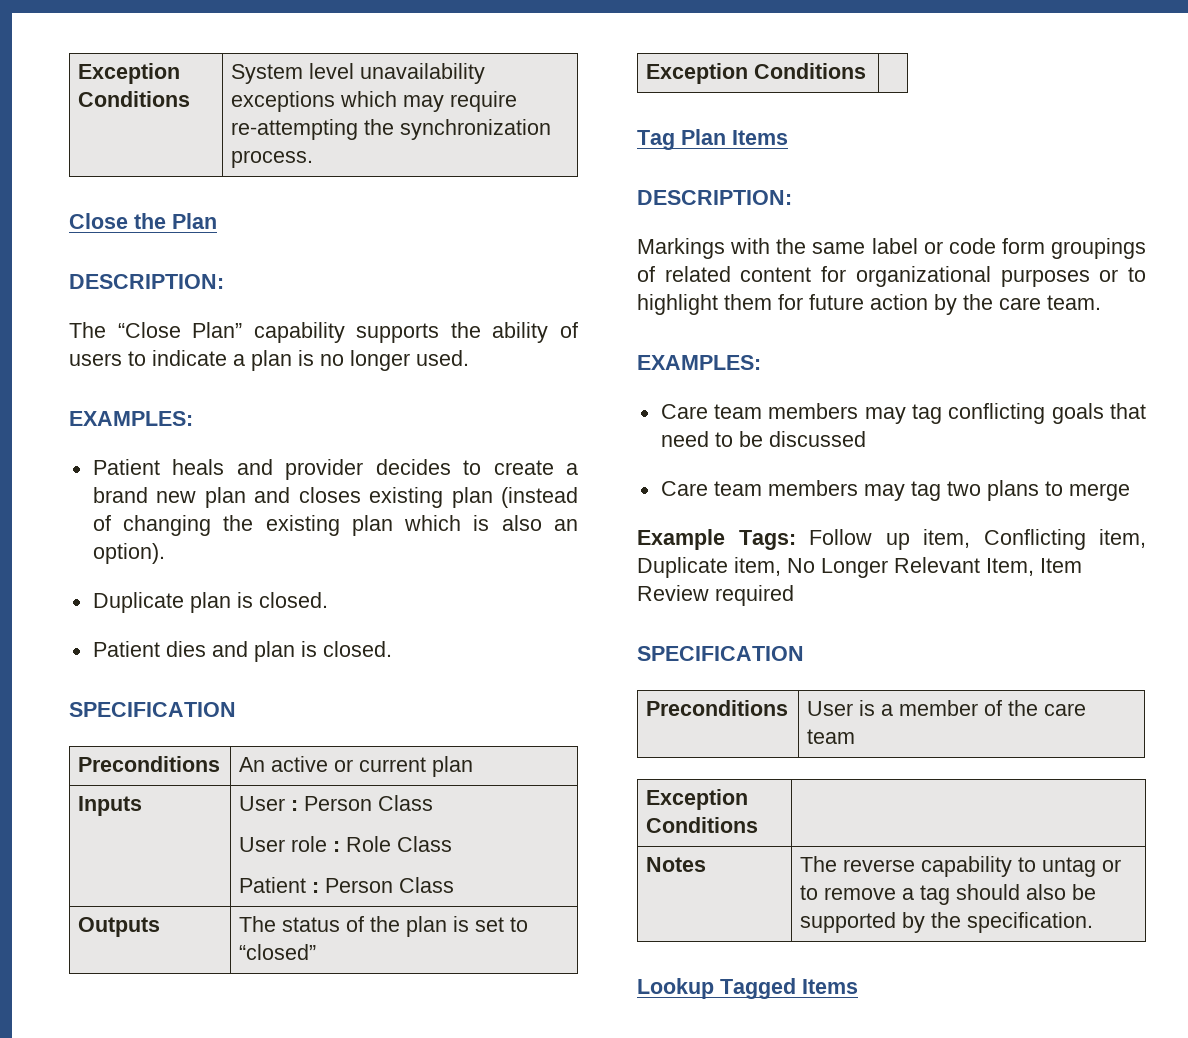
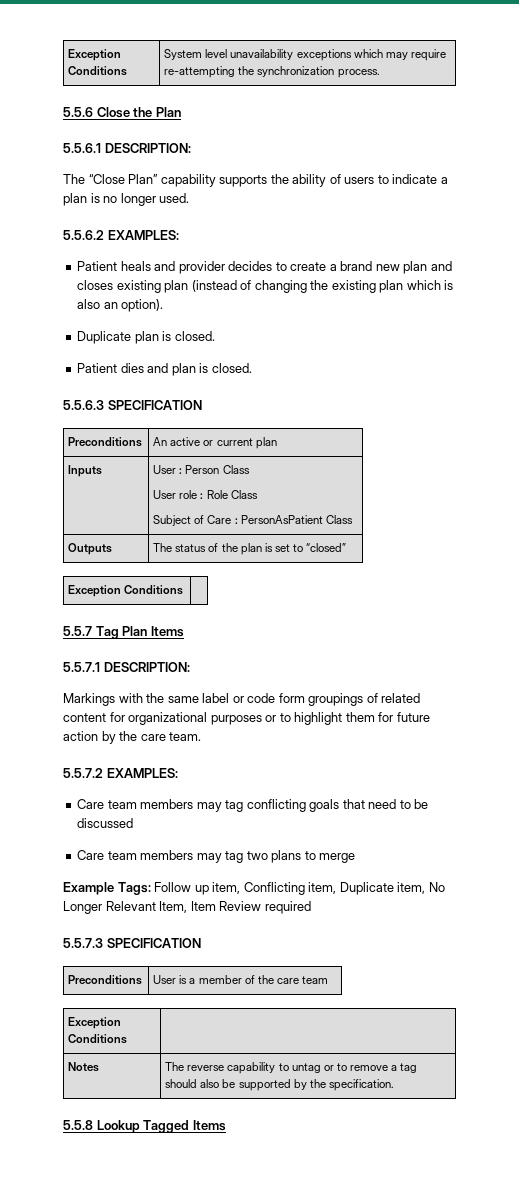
- Close the Plan
- DESCRIPTION:
+ 5.5.6 Close the Plan
+ 5.5.6.1 DESCRIPTION:
  The “Close Plan” capability supports the ability of users to indicate a plan is no longer used.
- EXAMPLES:
+ 5.5.6.2 EXAMPLES:
  Patient dies and plan is closed.
- SPECIFICATION
+ 5.5.6.3 SPECIFICATION
  Inputs | User : Person Class
  User role : Role Class
- Patient : Person Class
+ Subject of Care : PersonAsPatient Class
- Tag Plan Items
- DESCRIPTION:
+ 5.5.7 Tag Plan Items
+ 5.5.7.1 DESCRIPTION:
  Markings with the same label or code form groupings of related content for organizational purposes or to highlight them for future action by the care team.
- EXAMPLES:
+ 5.5.7.2 EXAMPLES:
  Example Tags: Follow up item, Conflicting item, Duplicate item, No Longer Relevant Item, Item Review required
- SPECIFICATION
+ 5.5.7.3 SPECIFICATION
- Lookup Tagged Items
+ 5.5.8 Lookup Tagged Items

